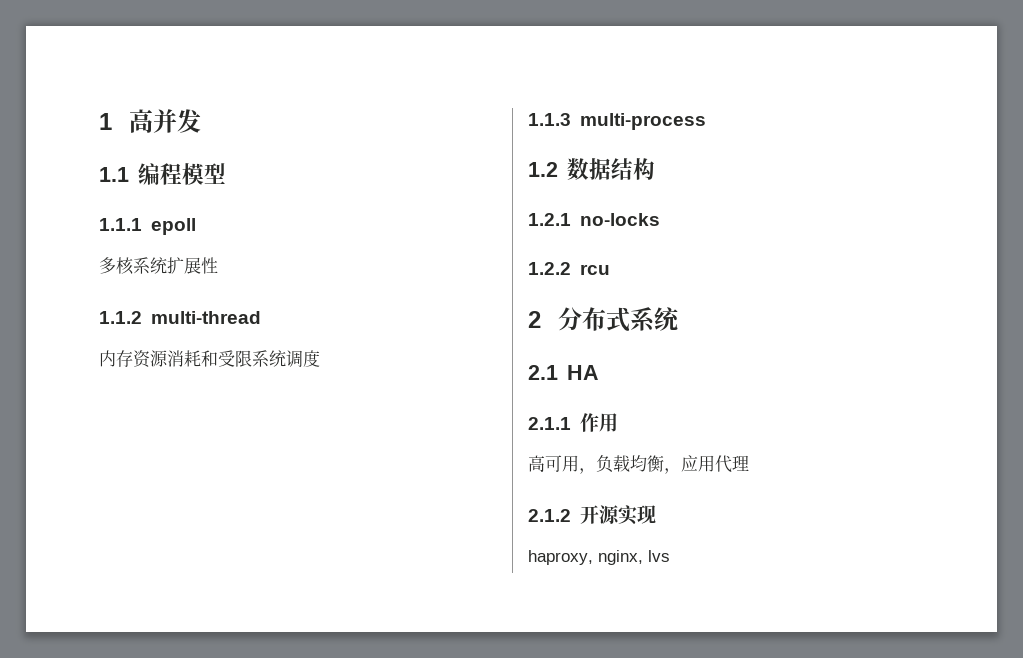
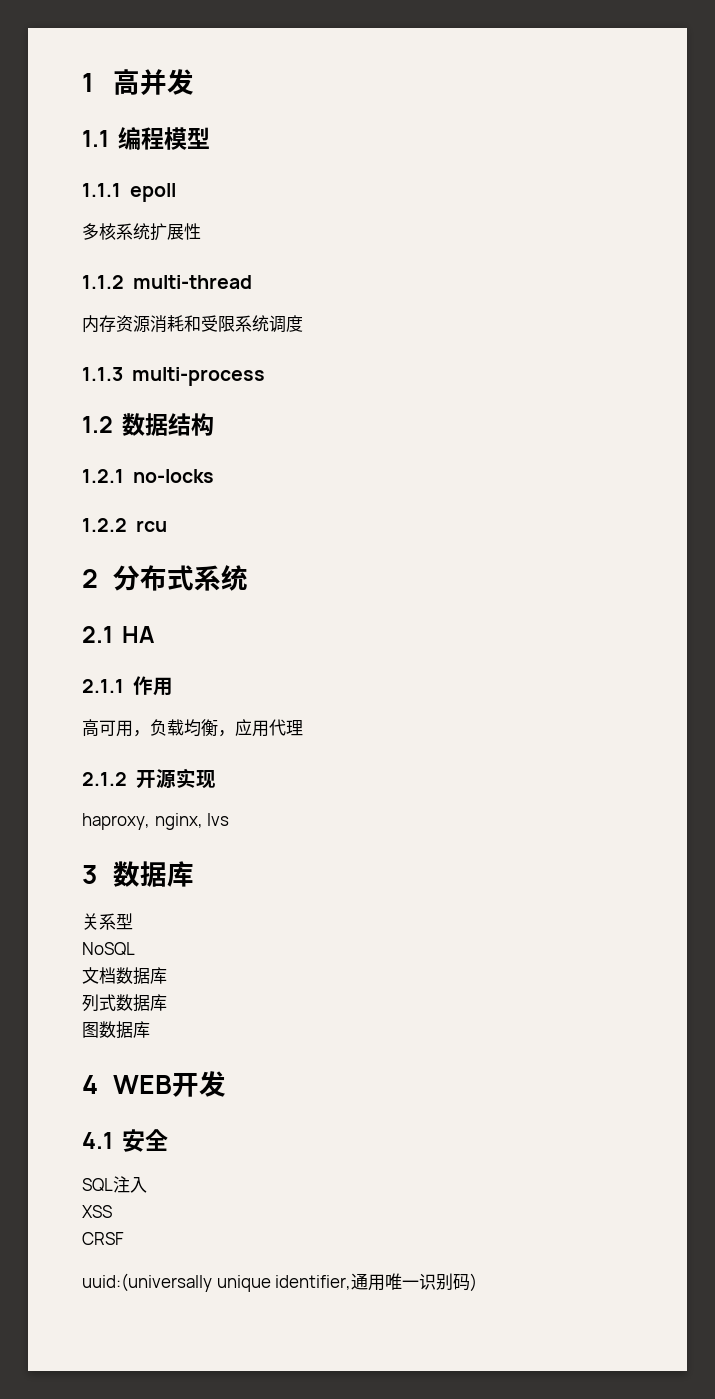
+ 3数据库
+ 关系型
+ NoSQL
+ 文档数据库
+ 列式数据库
+ 图数据库
+ 4 WEB开发
+ 4.1安全
+ SQL注入
+ XSS
+ CRSF
+ uuid:(universally unique identifier,通用唯一识别码)

